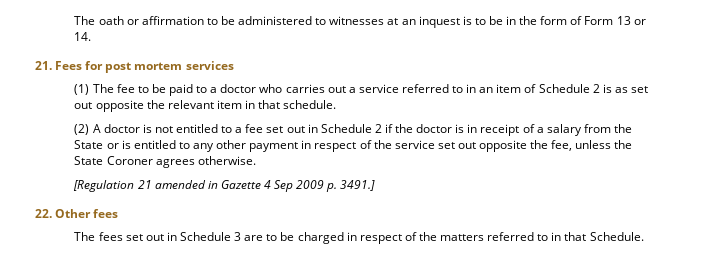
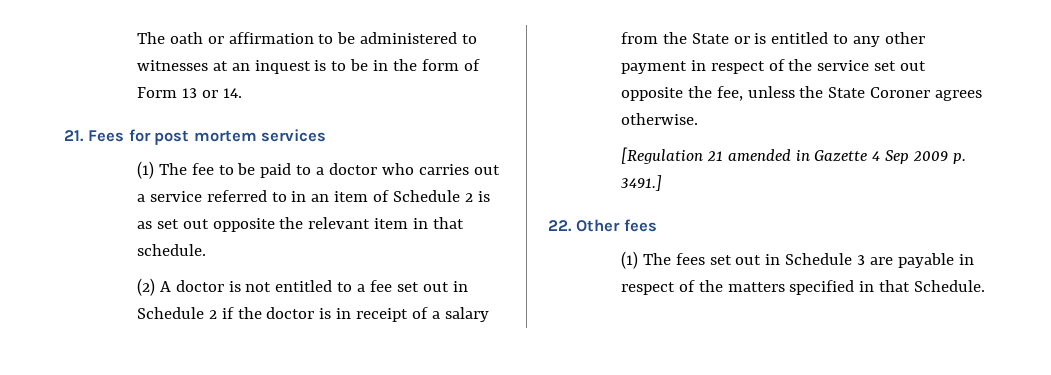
- The fees set out in Schedule 3 are to be charged in respect of the matters referred to in that Schedule.
+ (1) The fees set out in Schedule 3 are payable in respect of the matters specified in that Schedule.

